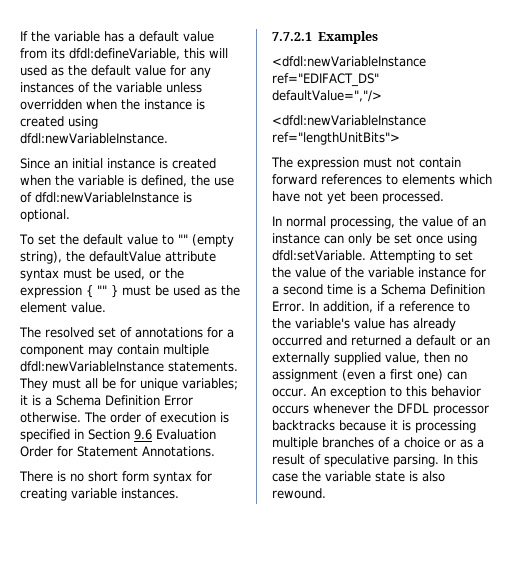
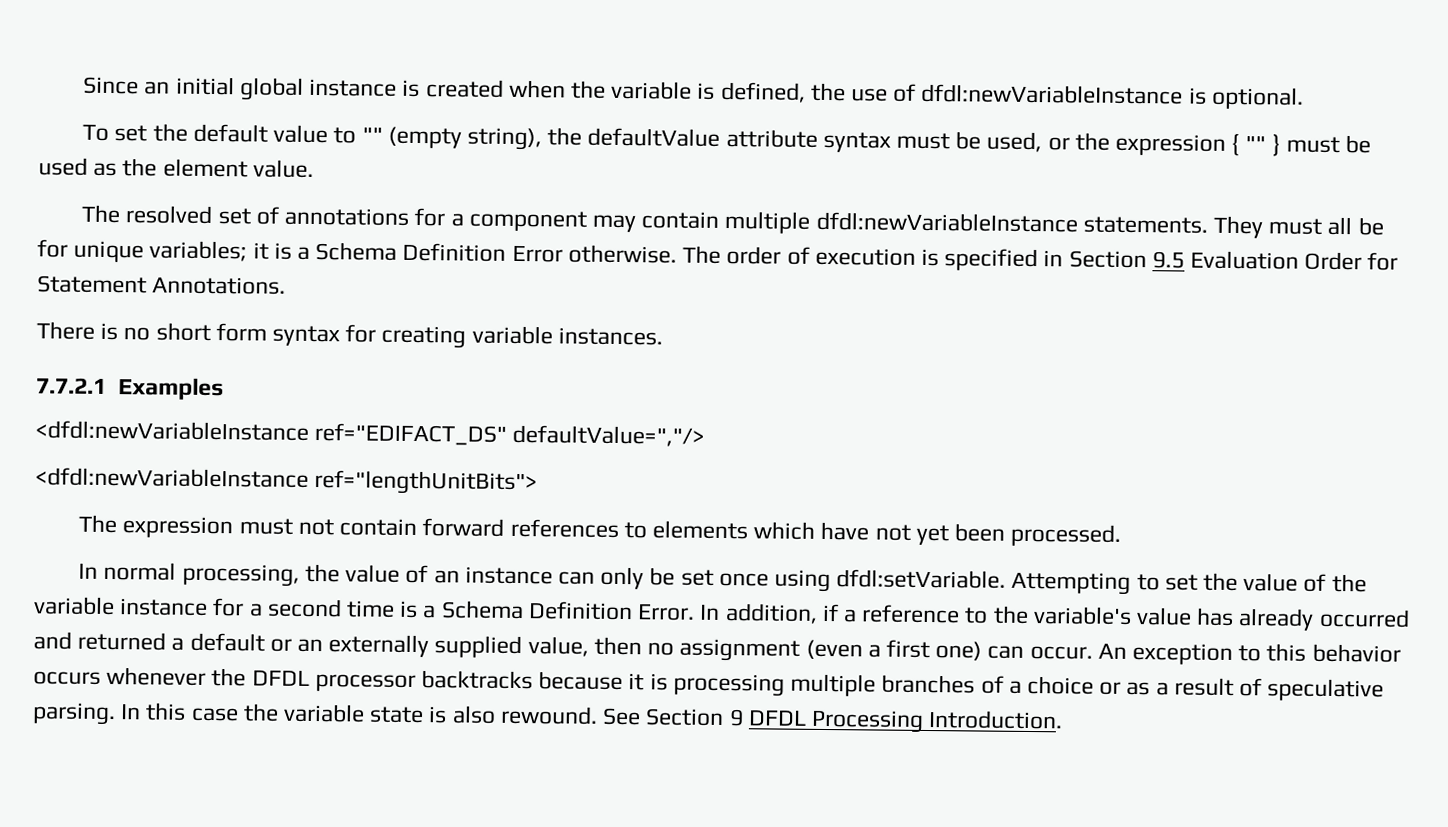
- If the variable has a default value from its dfdl:defineVariable, this will used as the default value for any instances of the variable unless overridden when the instance is created using dfdl:newVariableInstance.
- Since an initial instance is created when the variable is defined, the use of dfdl:newVariableInstance is optional.
+ Since an initial global instance is created when the variable is defined, the use of dfdl:newVariableInstance is optional.
- The order of execution is specified in Section 9.6 Evaluation Order for Statement Annotations.
+ The order of execution is specified in Section 9.5 Evaluation Order for Statement Annotations.
+ See Section 9 DFDL Processing Introduction.

